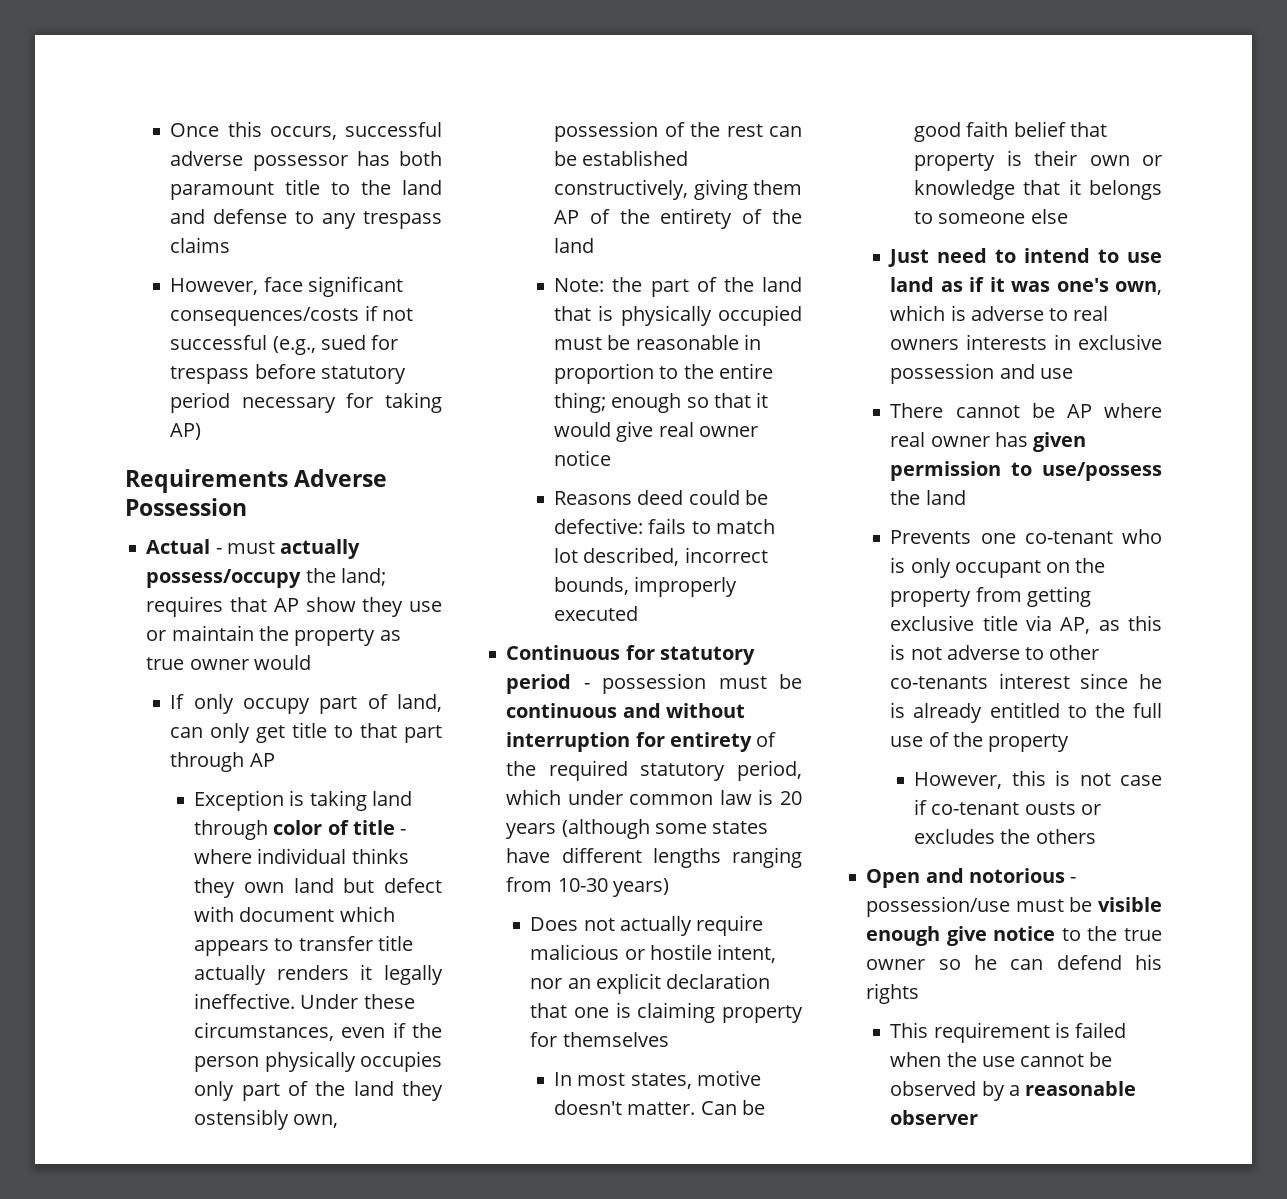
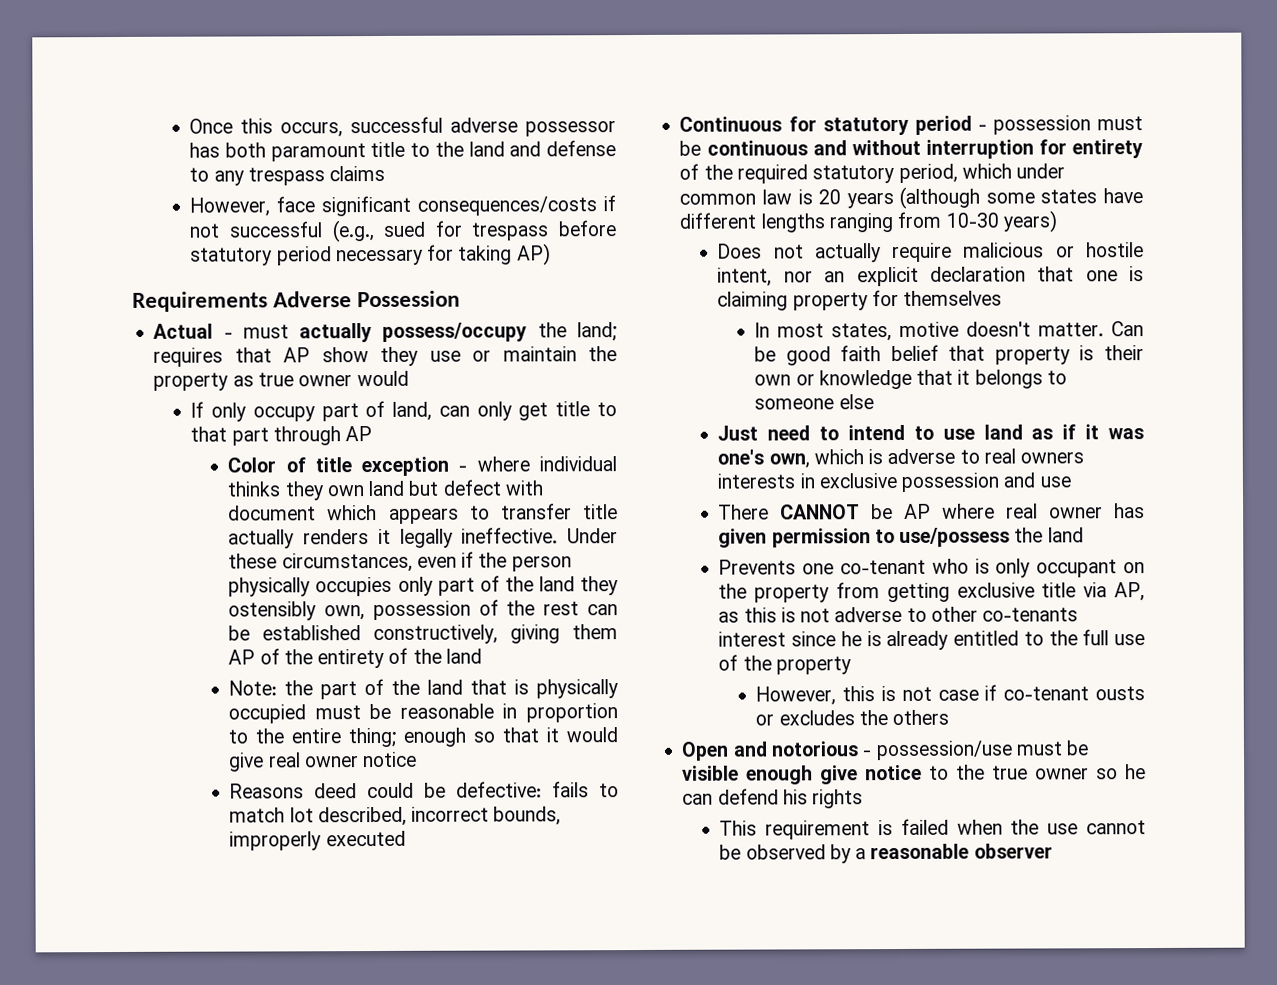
- Exception is taking land through color of title - where individual thinks they own land but defect with document which appears to transfer title actually renders it legally ineffective.
+ Color of title exception - where individual thinks they own land but defect with document which appears to transfer title actually renders it legally ineffective.
- There cannot be AP where real owner has given permission to use/possess the land
+ There CANNOT be AP where real owner has given permission to use/possess the land

